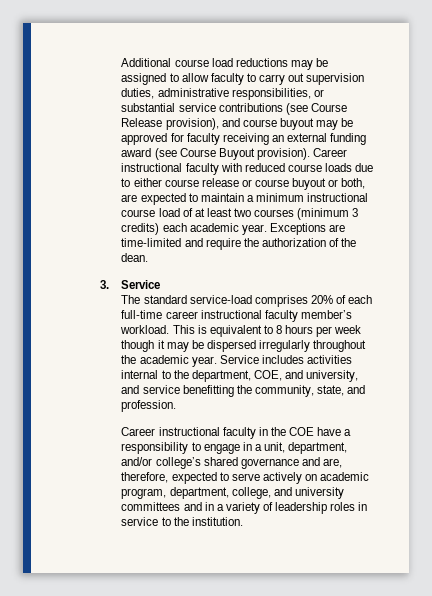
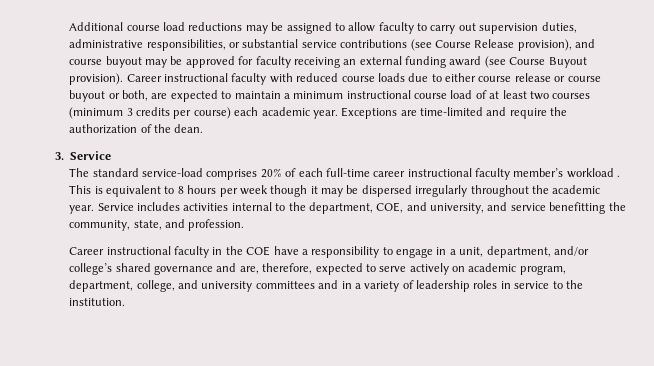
- Career instructional faculty with reduced course loads due to either course release or course buyout or both, are expected to maintain a minimum instructional course load of at least two courses (minimum 3 credits) each academic year.
+ Career instructional faculty with reduced course loads due to either course release or course buyout or both, are expected to maintain a minimum instructional course load of at least two courses (minimum 3 credits per course) each academic year.
- The standard service-load comprises 20% of each full-time career instructional faculty member’s workload.
+ The standard service-load comprises 20% of each full-time career instructional faculty member’s workload .

